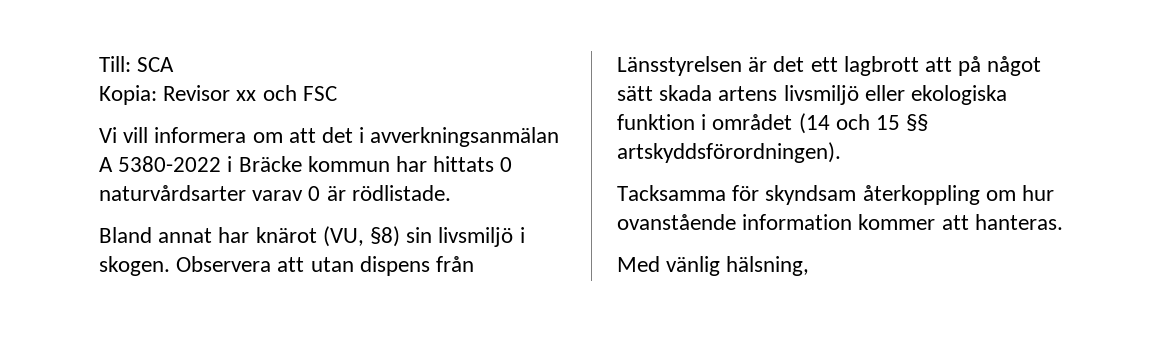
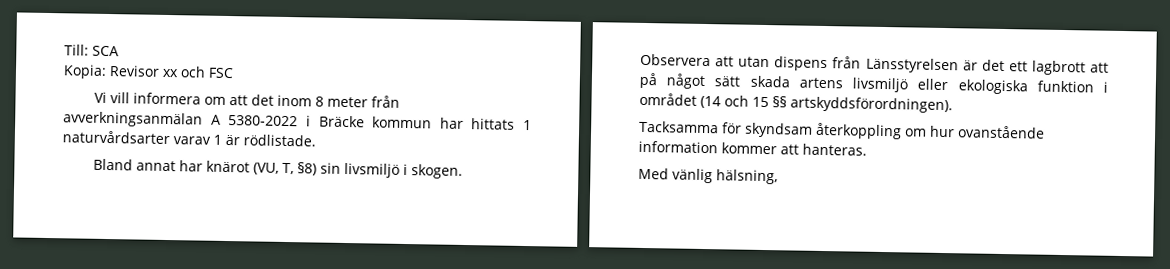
- Vi vill informera om att det i avverkningsanmälan A 5380-2022 i Bräcke kommun har hittats 0 naturvårdsarter varav 0 är rödlistade.
+ Vi vill informera om att det inom 8 meter från avverkningsanmälan A 5380-2022 i Bräcke kommun har hittats 1 naturvårdsarter varav 1 är rödlistade.
- Bland annat har knärot (VU, §8) sin livsmiljö i skogen.
+ Bland annat har knärot (VU, T, §8) sin livsmiljö i skogen.

